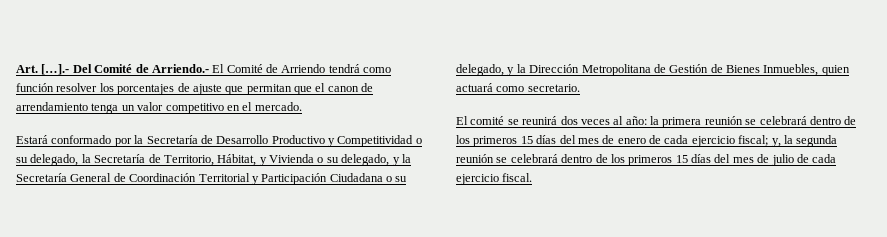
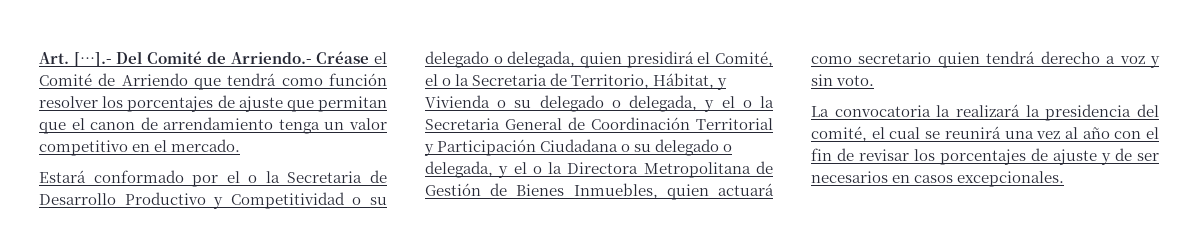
- Art. […].- Del Comité de Arriendo.- El Comité de Arriendo tendrá como función resolver los porcentajes de ajuste que permitan que el canon de arrendamiento tenga un valor competitivo en el mercado.
+ Art. […].- Del Comité de Arriendo.- Créase el Comité de Arriendo que tendrá como función resolver los porcentajes de ajuste que permitan que el canon de arrendamiento tenga un valor competitivo en el mercado.
- Estará conformado por la Secretaría de Desarrollo Productivo y Competitividad o su delegado, la Secretaría de Territorio, Hábitat, y Vivienda o su delegado, y la Secretaría General de Coordinación Territorial y Participación Ciudadana o su delegado, y la Dirección Metropolitana de Gestión de Bienes Inmuebles, quien actuará como secretario.
- El comité se reunirá dos veces al año: la primera reunión se celebrará dentro de los primeros 15 días del mes de enero de cada ejercicio fiscal; y, la segunda reunión se celebrará dentro de los primeros 15 días del mes de julio de cada ejercicio fiscal.
+ Estará conformado por el o la Secretaria de Desarrollo Productivo y Competitividad o su delegado o delegada, quien presidirá el Comité, el o la Secretaria de Territorio, Hábitat, y Vivienda o su delegado o delegada, y el o la Secretaria General de Coordinación Territorial y Participación Ciudadana o su delegado o delegada, y el o la Directora Metropolitana de Gestión de Bienes Inmuebles, quien actuará como secretario quien tendrá derecho a voz y sin voto.
+ La convocatoria la realizará la presidencia del comité, el cual se reunirá una vez al año con el fin de revisar los porcentajes de ajuste y de ser necesarios en casos excepcionales.

